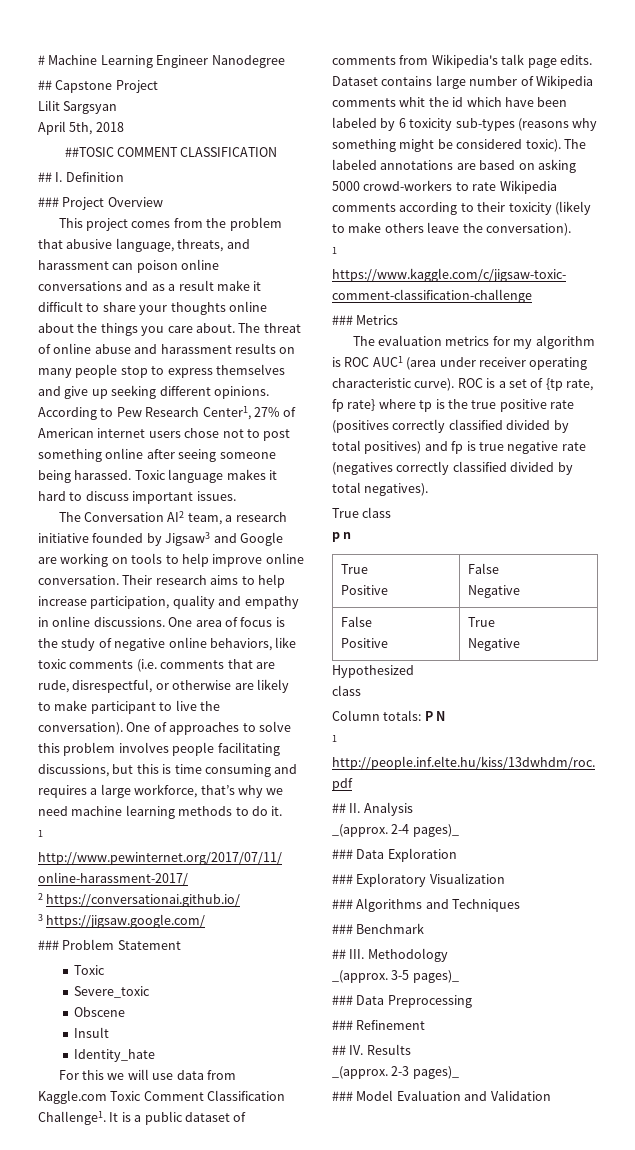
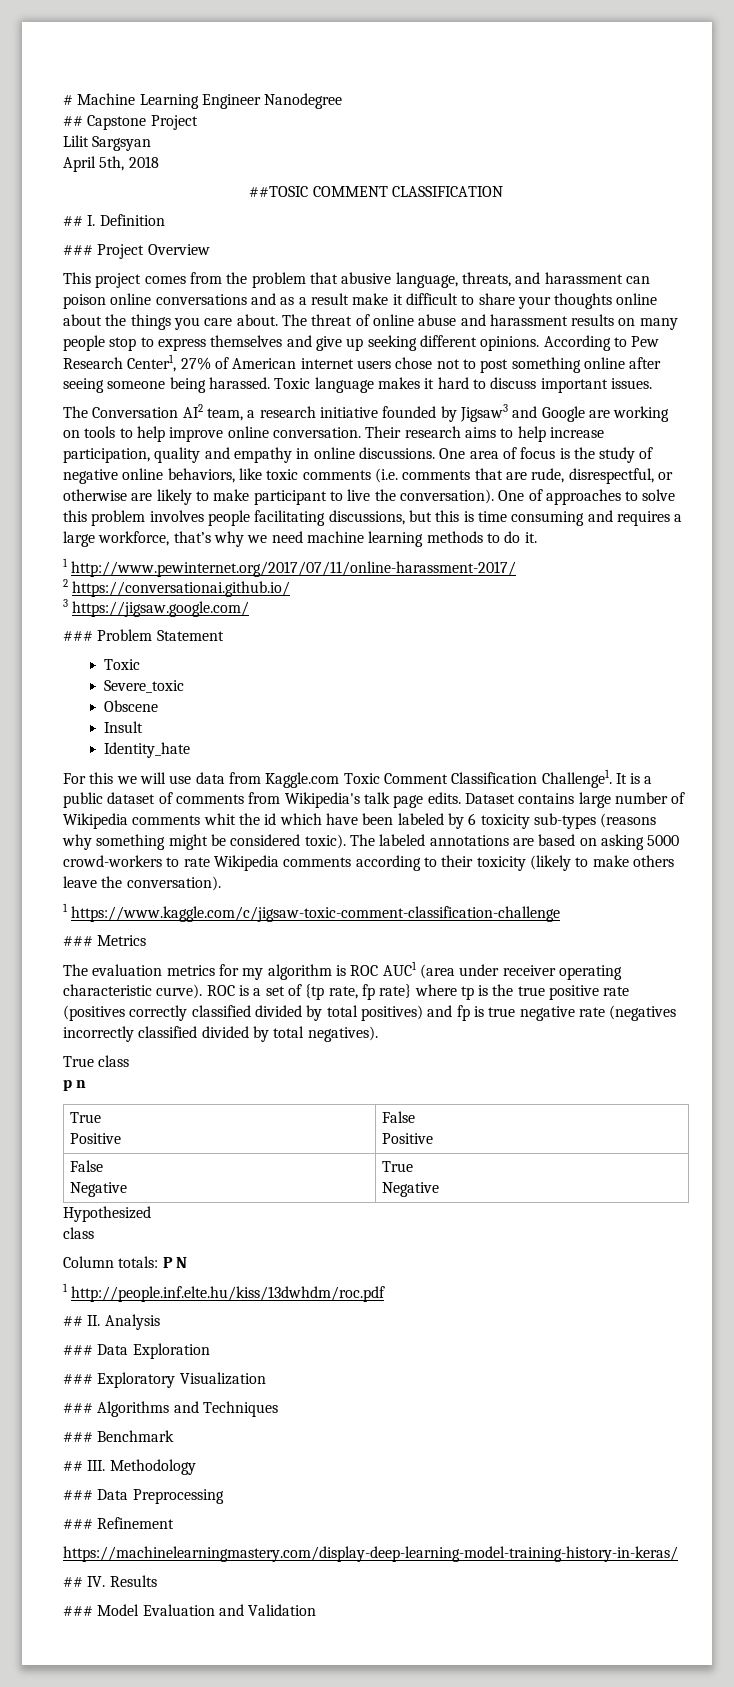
- ROC is a set of {tp rate, fp rate} where tp is the true positive rate (positives correctly classified divided by total positives) and fp is true negative rate (negatives correctly classified divided by total negatives).
+ ROC is a set of {tp rate, fp rate} where tp is the true positive rate (positives correctly classified divided by total positives) and fp is true negative rate (negatives incorrectly classified divided by total negatives).
  p n
  True
  Positive | False
- Negative
+ Positive
  False
- Positive | True
+ Negative | True
- _(approx. 2-4 pages)_
- _(approx. 3-5 pages)_
+ https://machinelearningmastery.com/display-deep-learning-model-training-history-in-keras/
- _(approx. 2-3 pages)_

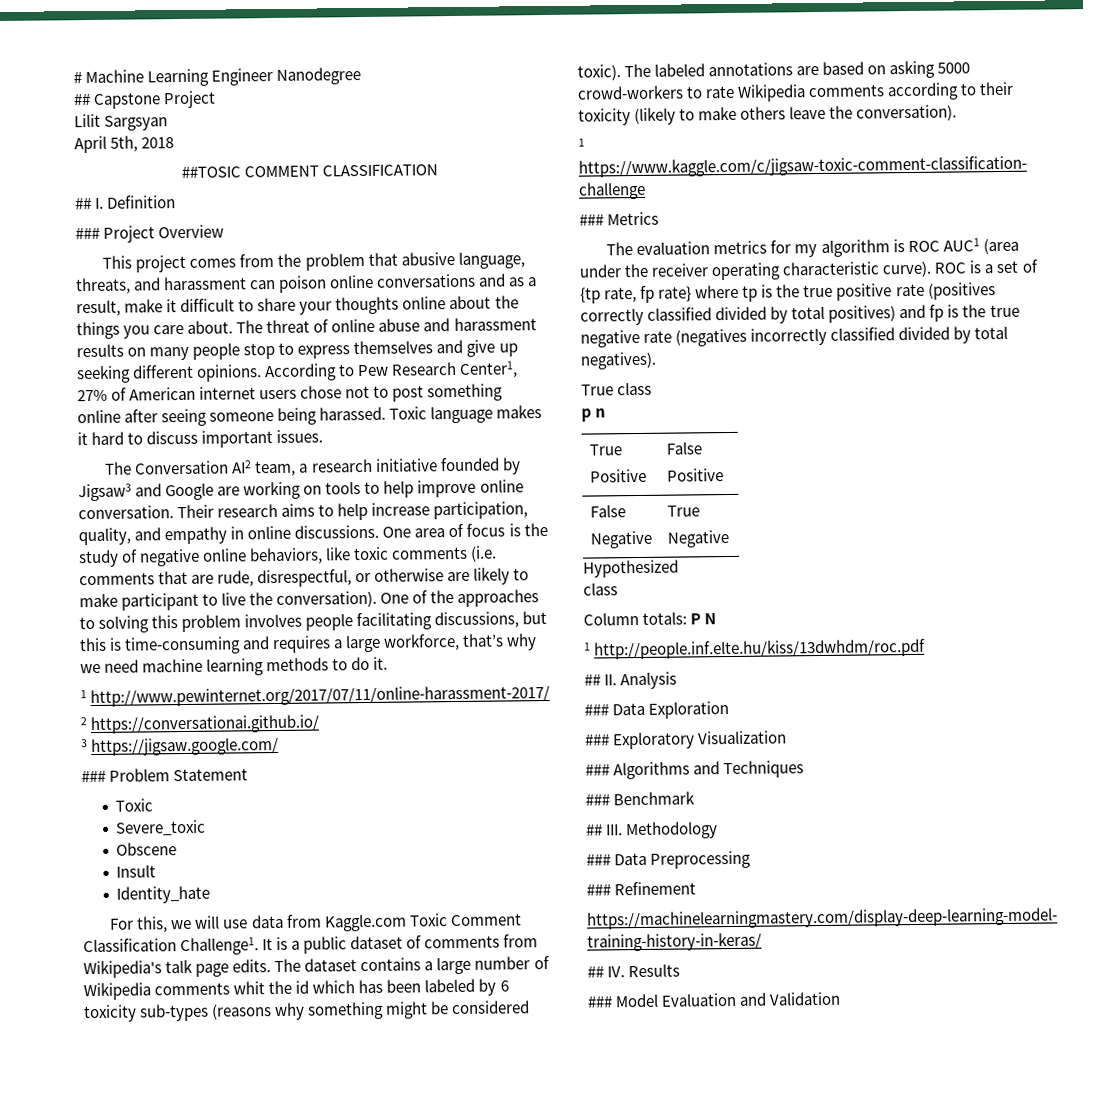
- This project comes from the problem that abusive language, threats, and harassment can poison online conversations and as a result make it difficult to share your thoughts online about the things you care about.
+ This project comes from the problem that abusive language, threats, and harassment can poison online conversations and as a result, make it difficult to share your thoughts online about the things you care about.
- Their research aims to help increase participation, quality and empathy in online discussions.
+ Their research aims to help increase participation, quality, and empathy in online discussions.
- One of approaches to solve this problem involves people facilitating discussions, but this is time consuming and requires a large workforce, that’s why we need machine learning methods to do it.
+ One of the approaches to solving this problem involves people facilitating discussions, but this is time-consuming and requires a large workforce, that’s why we need machine learning methods to do it.
- For this we will use data from Kaggle.com Toxic Comment Classification Challenge1.
+ For this, we will use data from Kaggle.com Toxic Comment Classification Challenge1.
- Dataset contains large number of Wikipedia comments whit the id which have been labeled by 6 toxicity sub-types (reasons why something might be considered toxic).
+ The dataset contains a large number of Wikipedia comments whit the id which has been labeled by 6 toxicity sub-types (reasons why something might be considered toxic).
- The evaluation metrics for my algorithm is ROC AUC1 (area under receiver operating characteristic curve).
+ The evaluation metrics for my algorithm is ROC AUC1 (area under the receiver operating characteristic curve).
- ROC is a set of {tp rate, fp rate} where tp is the true positive rate (positives correctly classified divided by total positives) and fp is true negative rate (negatives incorrectly classified divided by total negatives).
+ ROC is a set of {tp rate, fp rate} where tp is the true positive rate (positives correctly classified divided by total positives) and fp is the true negative rate (negatives incorrectly classified divided by total negatives).

